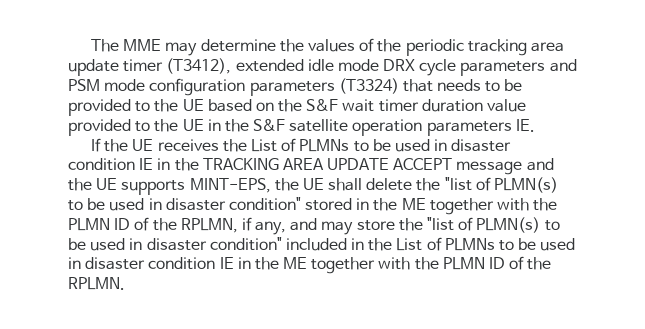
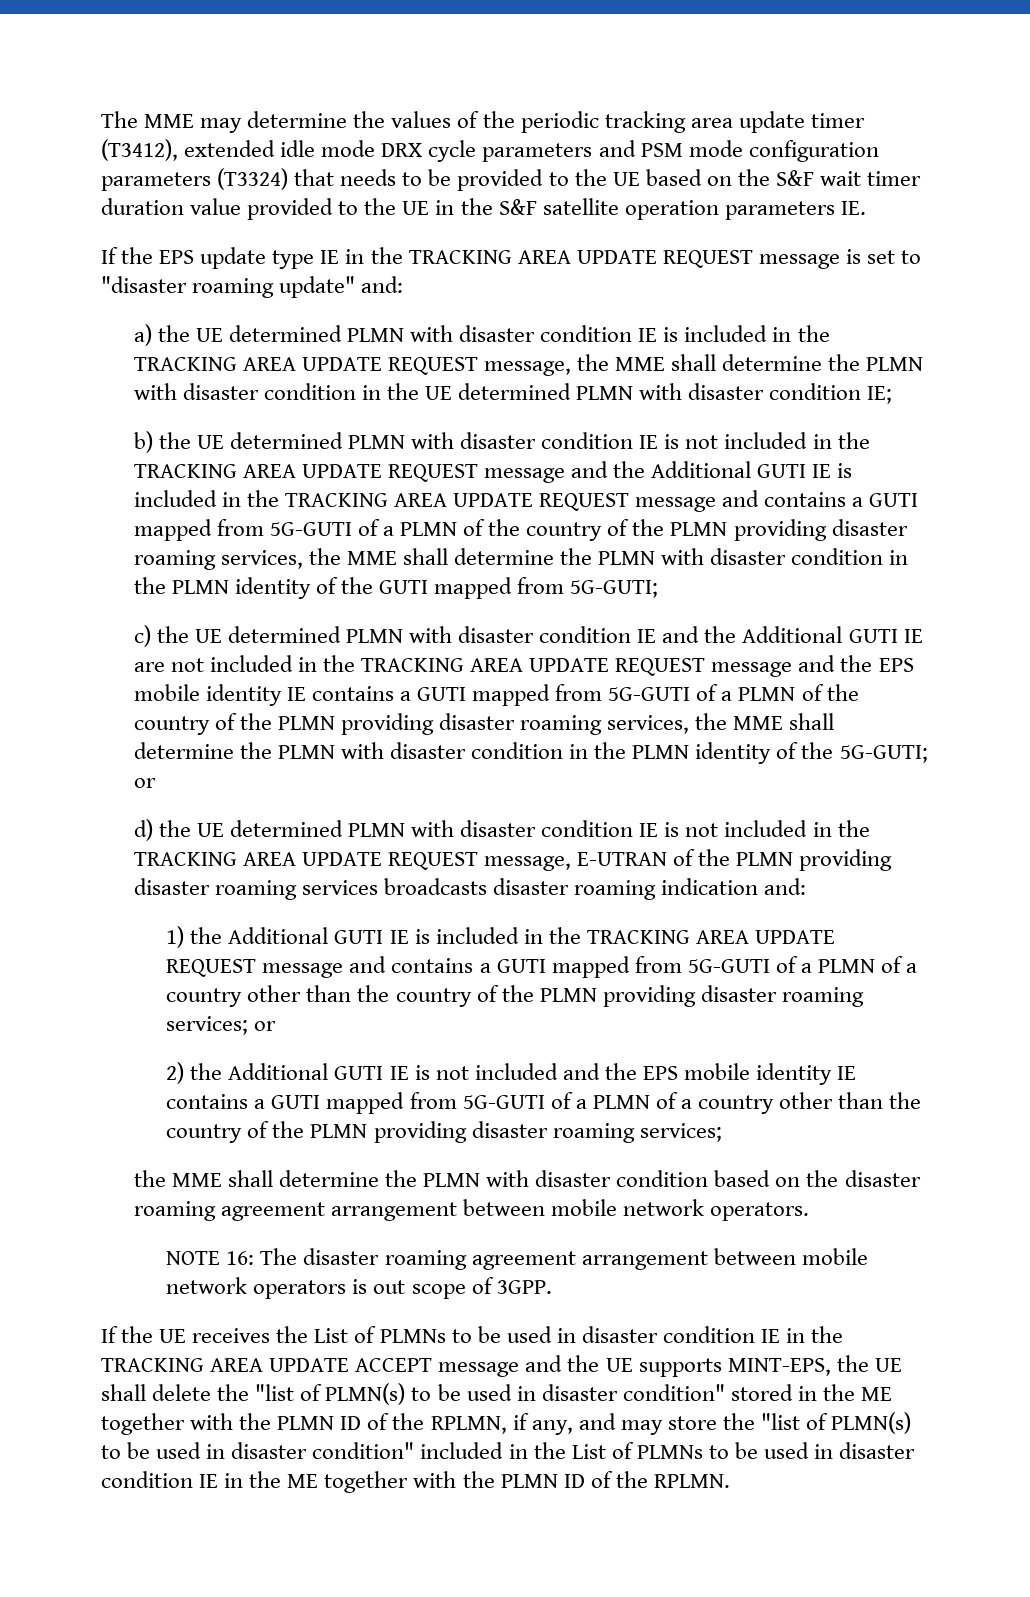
+ If the EPS update type IE in the TRACKING AREA UPDATE REQUEST message is set to "disaster roaming update" and:
+ a) the UE determined PLMN with disaster condition IE is included in the TRACKING AREA UPDATE REQUEST message, the MME shall determine the PLMN with disaster condition in the UE determined PLMN with disaster condition IE;
+ b) the UE determined PLMN with disaster condition IE is not included in the TRACKING AREA UPDATE REQUEST message and the Additional GUTI IE is included in the TRACKING AREA UPDATE REQUEST message and contains a GUTI mapped from 5G-GUTI of a PLMN of the country of the PLMN providing disaster roaming services, the MME shall determine the PLMN with disaster condition in the PLMN identity of the GUTI mapped from 5G-GUTI;
+ c) the UE determined PLMN with disaster condition IE and the Additional GUTI IE are not included in the TRACKING AREA UPDATE REQUEST message and the EPS mobile identity IE contains a GUTI mapped from 5G-GUTI of a PLMN of the country of the PLMN providing disaster roaming services, the MME shall determine the PLMN with disaster condition in the PLMN identity of the 5G-GUTI; or
+ d) the UE determined PLMN with disaster condition IE is not included in the TRACKING AREA UPDATE REQUEST message, E-UTRAN of the PLMN providing disaster roaming services broadcasts disaster roaming indication and:
+ 1) the Additional GUTI IE is included in the TRACKING AREA UPDATE REQUEST message and contains a GUTI mapped from 5G-GUTI of a PLMN of a country other than the country of the PLMN providing disaster roaming services; or
+ 2) the Additional GUTI IE is not included and the EPS mobile identity IE contains a GUTI mapped from 5G-GUTI of a PLMN of a country other than the country of the PLMN providing disaster roaming services;
+ the MME shall determine the PLMN with disaster condition based on the disaster roaming agreement arrangement between mobile network operators.
+ NOTE 16: The disaster roaming agreement arrangement between mobile network operators is out scope of 3GPP.

